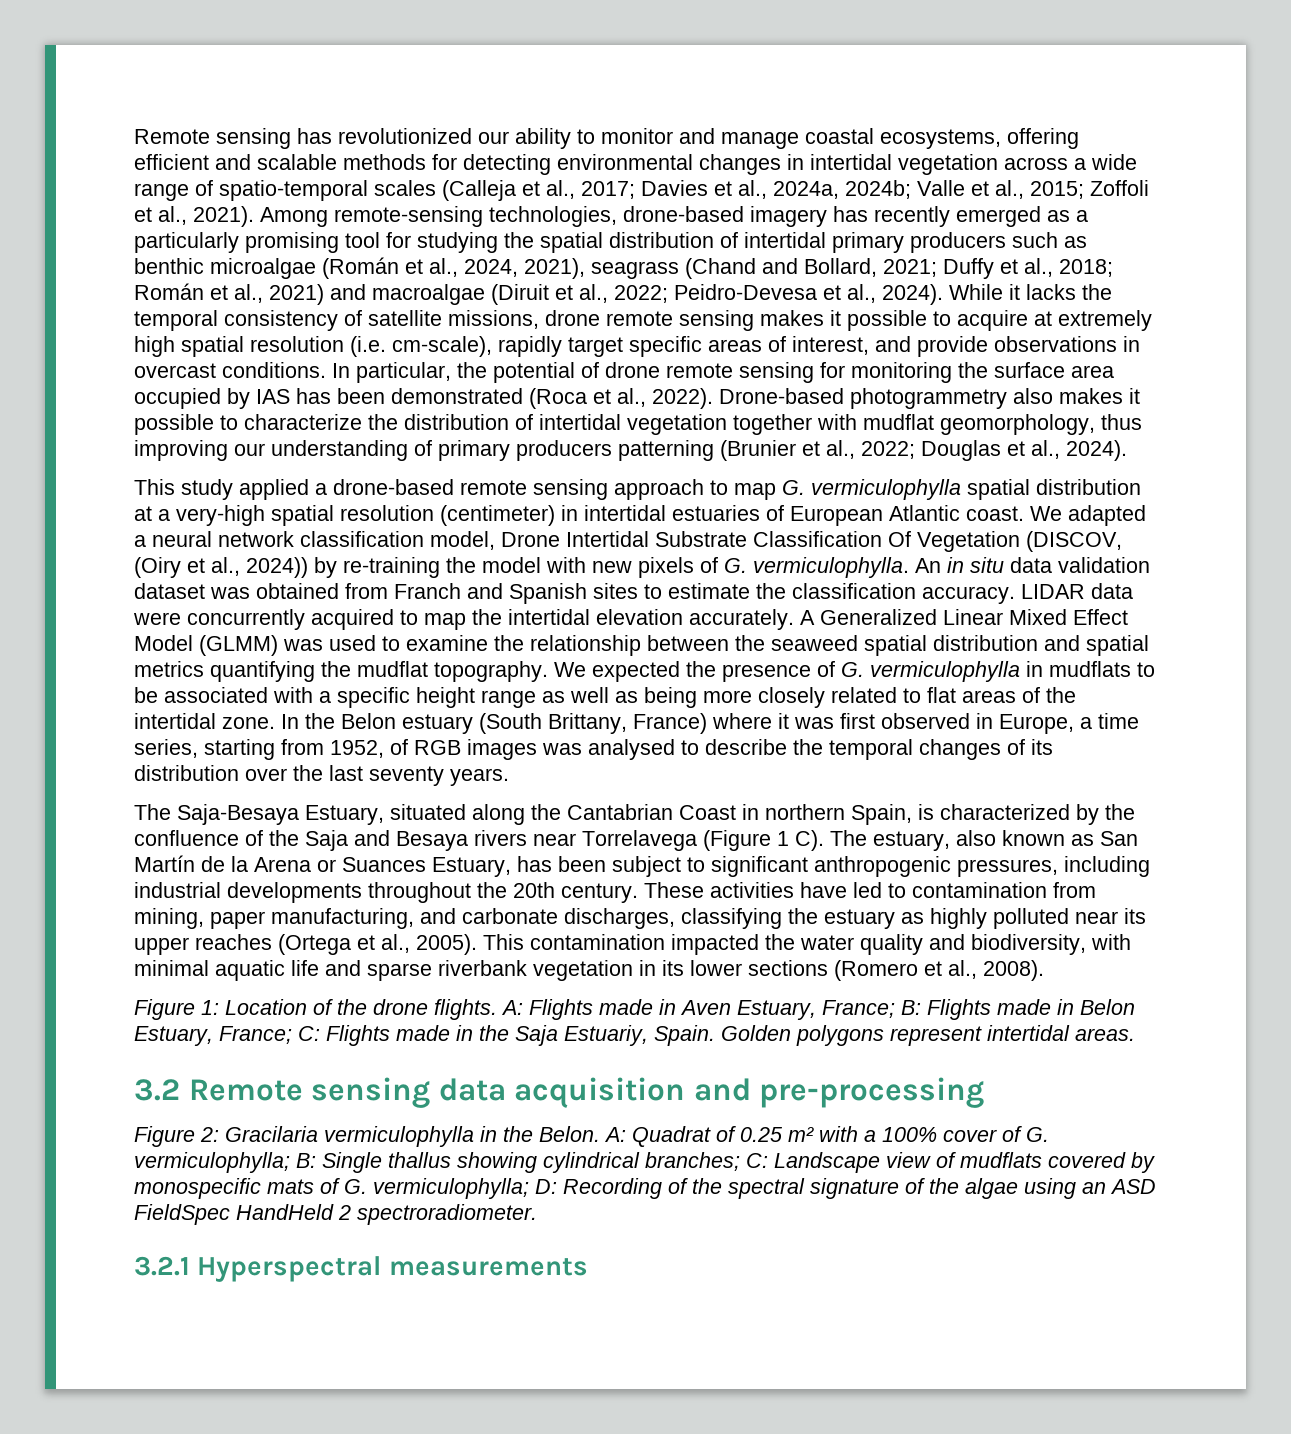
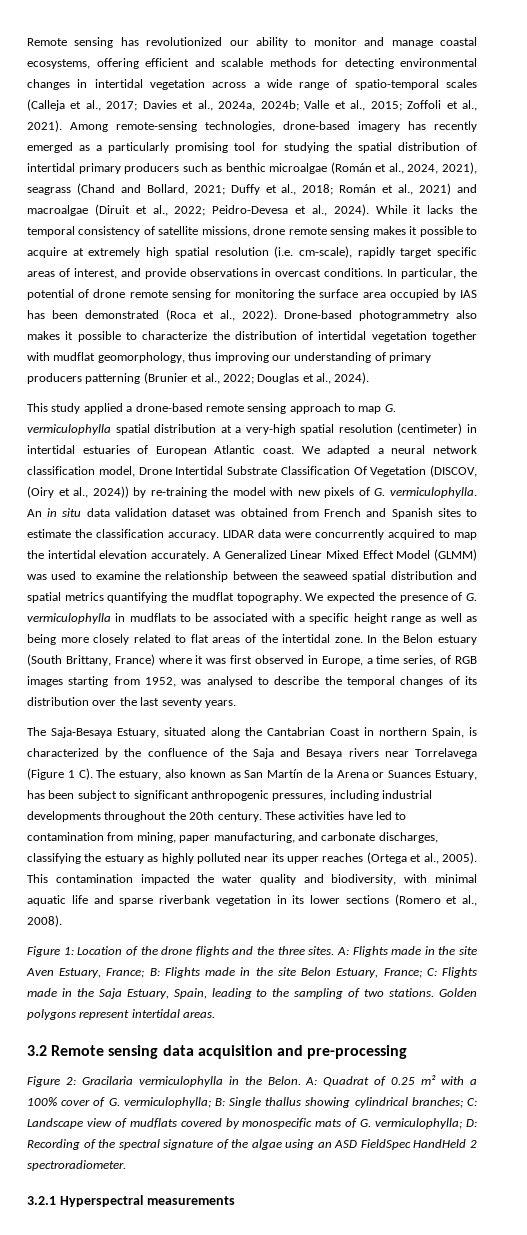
- An in situ data validation dataset was obtained from Franch and Spanish sites to estimate the classification accuracy.
+ An in situ data validation dataset was obtained from French and Spanish sites to estimate the classification accuracy.
- In the Belon estuary (South Brittany, France) where it was first observed in Europe, a time series, starting from 1952, of RGB images was analysed to describe the temporal changes of its distribution over the last seventy years.
+ In the Belon estuary (South Brittany, France) where it was first observed in Europe, a time series, of RGB images starting from 1952, was analysed to describe the temporal changes of its distribution over the last seventy years.
- Figure 1: Location of the drone flights.
+ Figure 1: Location of the drone flights and the three sites.
- A: Flights made in Aven Estuary, France; B: Flights made in Belon Estuary, France; C: Flights made in the Saja Estuariy, Spain.
+ A: Flights made in the site Aven Estuary, France; B: Flights made in the site Belon Estuary, France; C: Flights made in the Saja Estuary, Spain, leading to the sampling of two stations.

